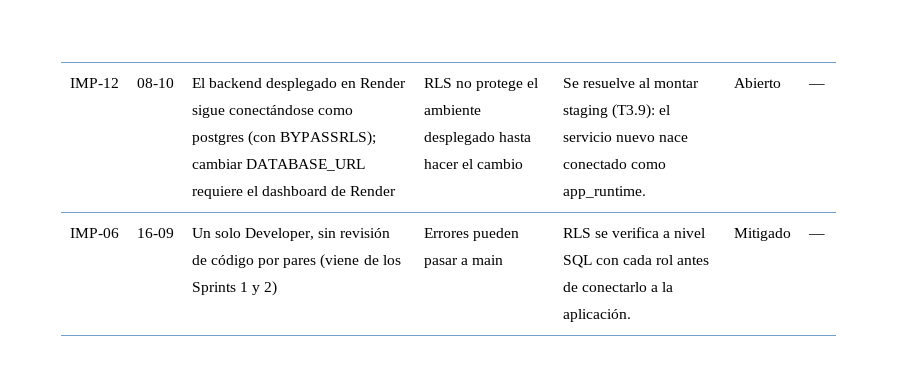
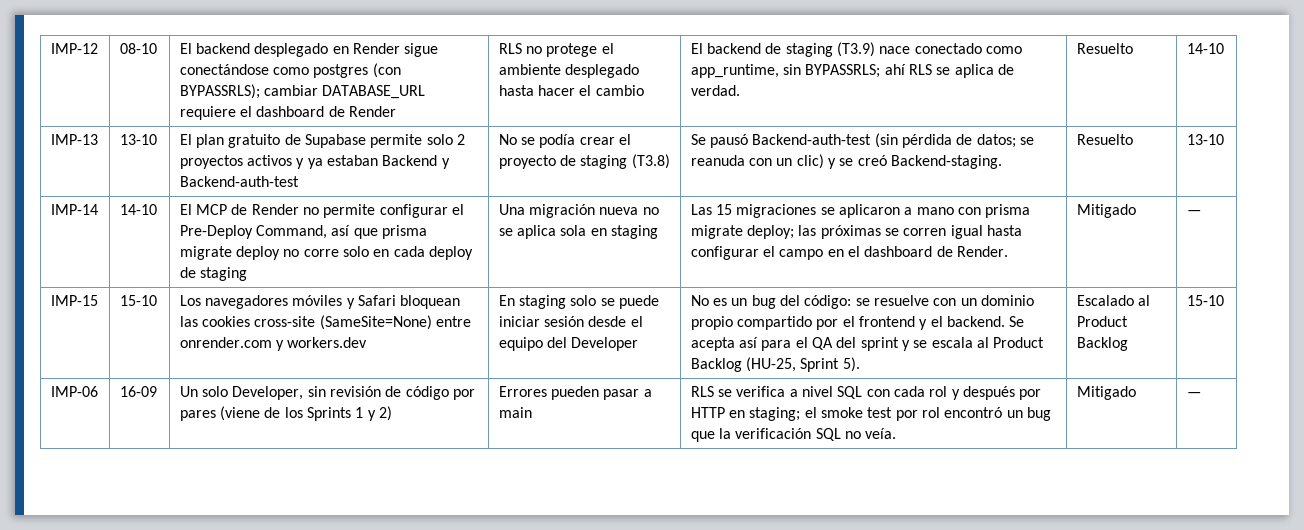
- Se resuelve al montar staging (T3.9): el servicio nuevo nace conectado como app_runtime. | Abierto | —
+ El backend de staging (T3.9) nace conectado como app_runtime, sin BYPASSRLS; ahí RLS se aplica de verdad. | Resuelto | 14-10
+ IMP-13 | 13-10 | El plan gratuito de Supabase permite solo 2 proyectos activos y ya estaban Backend y Backend-auth-test | No se podía crear el proyecto de staging (T3.8) | Se pausó Backend-auth-test (sin pérdida de datos; se reanuda con un clic) y se creó Backend-staging. | Resuelto | 13-10
+ IMP-14 | 14-10 | El MCP de Render no permite configurar el Pre-Deploy Command, así que prisma migrate deploy no corre solo en cada deploy de staging | Una migración nueva no se aplica sola en staging | Las 15 migraciones se aplicaron a mano con prisma migrate deploy; las próximas se corren igual hasta configurar el campo en el dashboard de Render. | Mitigado | —
+ IMP-15 | 15-10 | Los navegadores móviles y Safari bloquean las cookies cross-site (SameSite=None) entre onrender.com y workers.dev | En staging solo se puede iniciar sesión desde el equipo del Developer | No es un bug del código: se resuelve con un dominio propio compartido por el frontend y el backend. Se acepta así para el QA del sprint y se escala al Product Backlog (HU-25, Sprint 5). | Escalado al Product Backlog | 15-10
- RLS se verifica a nivel SQL con cada rol antes de conectarlo a la aplicación.
+ RLS se verifica a nivel SQL con cada rol y después por HTTP en staging; el smoke test por rol encontró un bug que la verificación SQL no veía.

